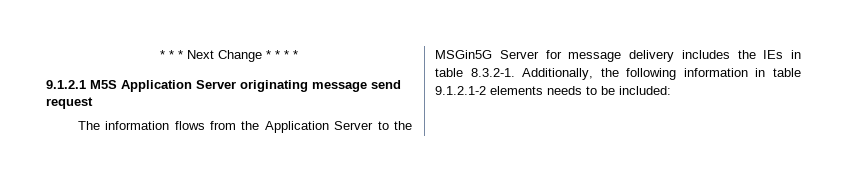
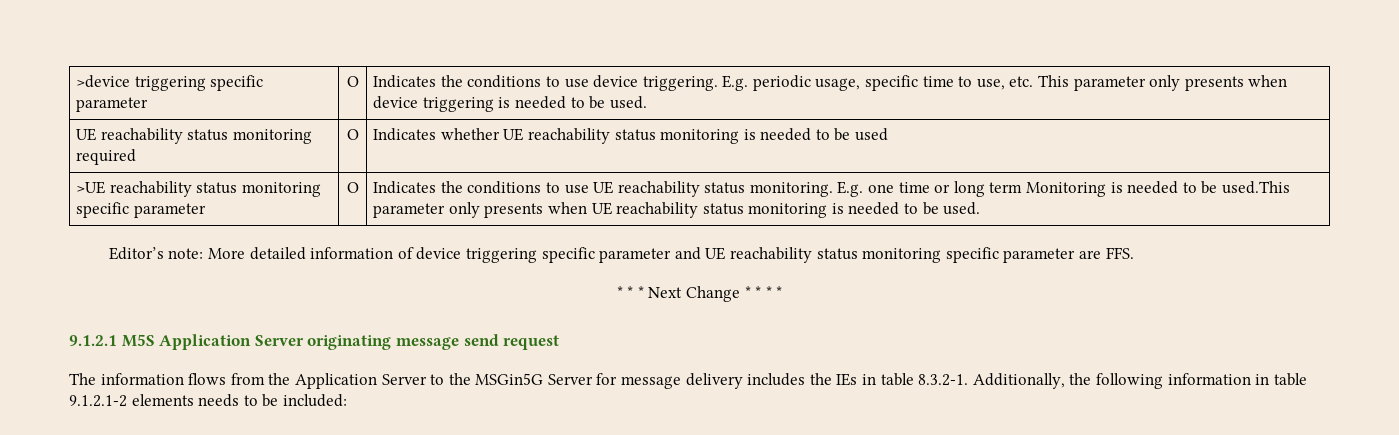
+ >device triggering specific parameter | O | Indicates the conditions to use device triggering. E.g. periodic usage, specific time to use, etc. This parameter only presents when device triggering is needed to be used.
+ UE reachability status monitoring required | O | Indicates whether UE reachability status monitoring is needed to be used
+ >UE reachability status monitoring specific parameter | O | Indicates the conditions to use UE reachability status monitoring. E.g. one time or long term Monitoring is needed to be used.This parameter only presents when UE reachability status monitoring is needed to be used.
+ Editor’s note: More detailed information of device triggering specific parameter and UE reachability status monitoring specific parameter are FFS.

